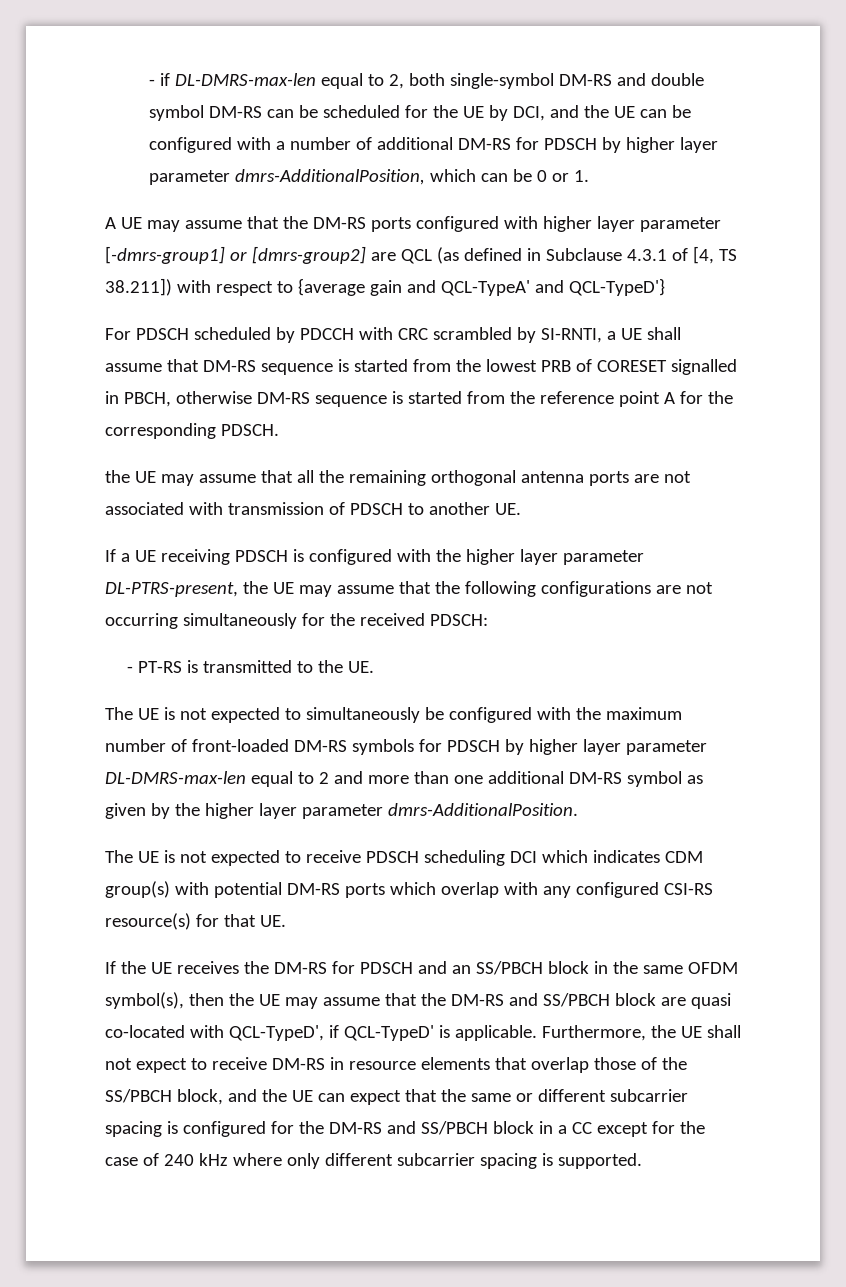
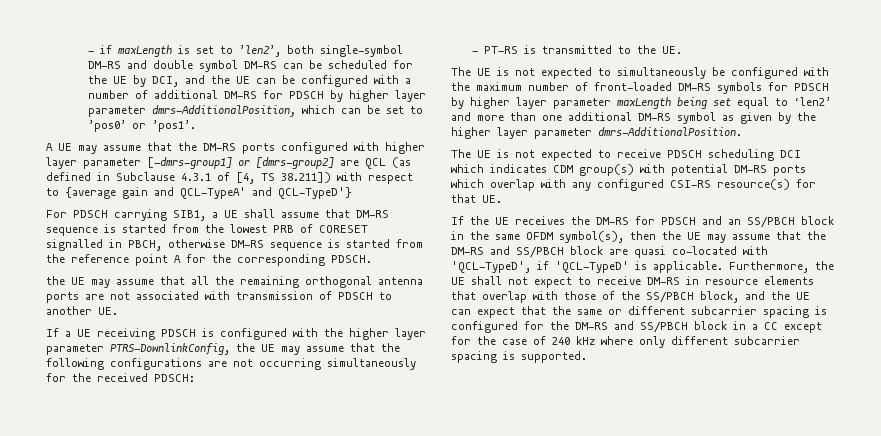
- - if DL-DMRS-max-len equal to 2, both single-symbol DM-RS and double symbol DM-RS can be scheduled for the UE by DCI, and the UE can be configured with a number of additional DM-RS for PDSCH by higher layer parameter dmrs-AdditionalPosition, which can be 0 or 1.
+ - if maxLength is set to ’len2’, both single-symbol DM-RS and double symbol DM-RS can be scheduled for the UE by DCI, and the UE can be configured with a number of additional DM-RS for PDSCH by higher layer parameter dmrs-AdditionalPosition, which can be set to ’pos0’ or ’pos1’.
- For PDSCH scheduled by PDCCH with CRC scrambled by SI-RNTI, a UE shall assume that DM-RS sequence is started from the lowest PRB of CORESET signalled in PBCH, otherwise DM-RS sequence is started from the reference point A for the corresponding PDSCH.
+ For PDSCH carrying SIB1, a UE shall assume that DM-RS sequence is started from the lowest PRB of CORESET signalled in PBCH, otherwise DM-RS sequence is started from the reference point A for the corresponding PDSCH.
- If a UE receiving PDSCH is configured with the higher layer parameter DL-PTRS-present, the UE may assume that the following configurations are not occurring simultaneously for the received PDSCH:
+ If a UE receiving PDSCH is configured with the higher layer parameter PTRS-DownlinkConfig, the UE may assume that the following configurations are not occurring simultaneously for the received PDSCH:
- The UE is not expected to simultaneously be configured with the maximum number of front-loaded DM-RS symbols for PDSCH by higher layer parameter DL-DMRS-max-len equal to 2 and more than one additional DM-RS symbol as given by the higher layer parameter dmrs-AdditionalPosition.
+ The UE is not expected to simultaneously be configured with the maximum number of front-loaded DM-RS symbols for PDSCH by higher layer parameter maxLength being set equal to ‘len2’ and more than one additional DM-RS symbol as given by the higher layer parameter dmrs-AdditionalPosition.
- If the UE receives the DM-RS for PDSCH and an SS/PBCH block in the same OFDM symbol(s), then the UE may assume that the DM-RS and SS/PBCH block are quasi co-located with QCL-TypeD', if QCL-TypeD' is applicable.
+ If the UE receives the DM-RS for PDSCH and an SS/PBCH block in the same OFDM symbol(s), then the UE may assume that the DM-RS and SS/PBCH block are quasi co-located with 'QCL-TypeD', if 'QCL-TypeD' is applicable.
- Furthermore, the UE shall not expect to receive DM-RS in resource elements that overlap those of the SS/PBCH block, and the UE can expect that the same or different subcarrier spacing is configured for the DM-RS and SS/PBCH block in a CC except for the case of 240 kHz where only different subcarrier spacing is supported.
+ Furthermore, the UE shall not expect to receive DM-RS in resource elements that overlap with those of the SS/PBCH block, and the UE can expect that the same or different subcarrier spacing is configured for the DM-RS and SS/PBCH block in a CC except for the case of 240 kHz where only different subcarrier spacing is supported.

